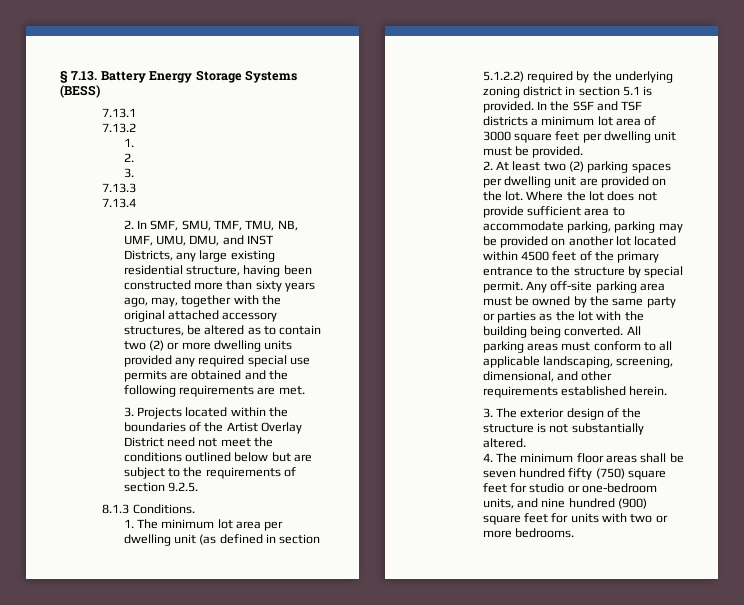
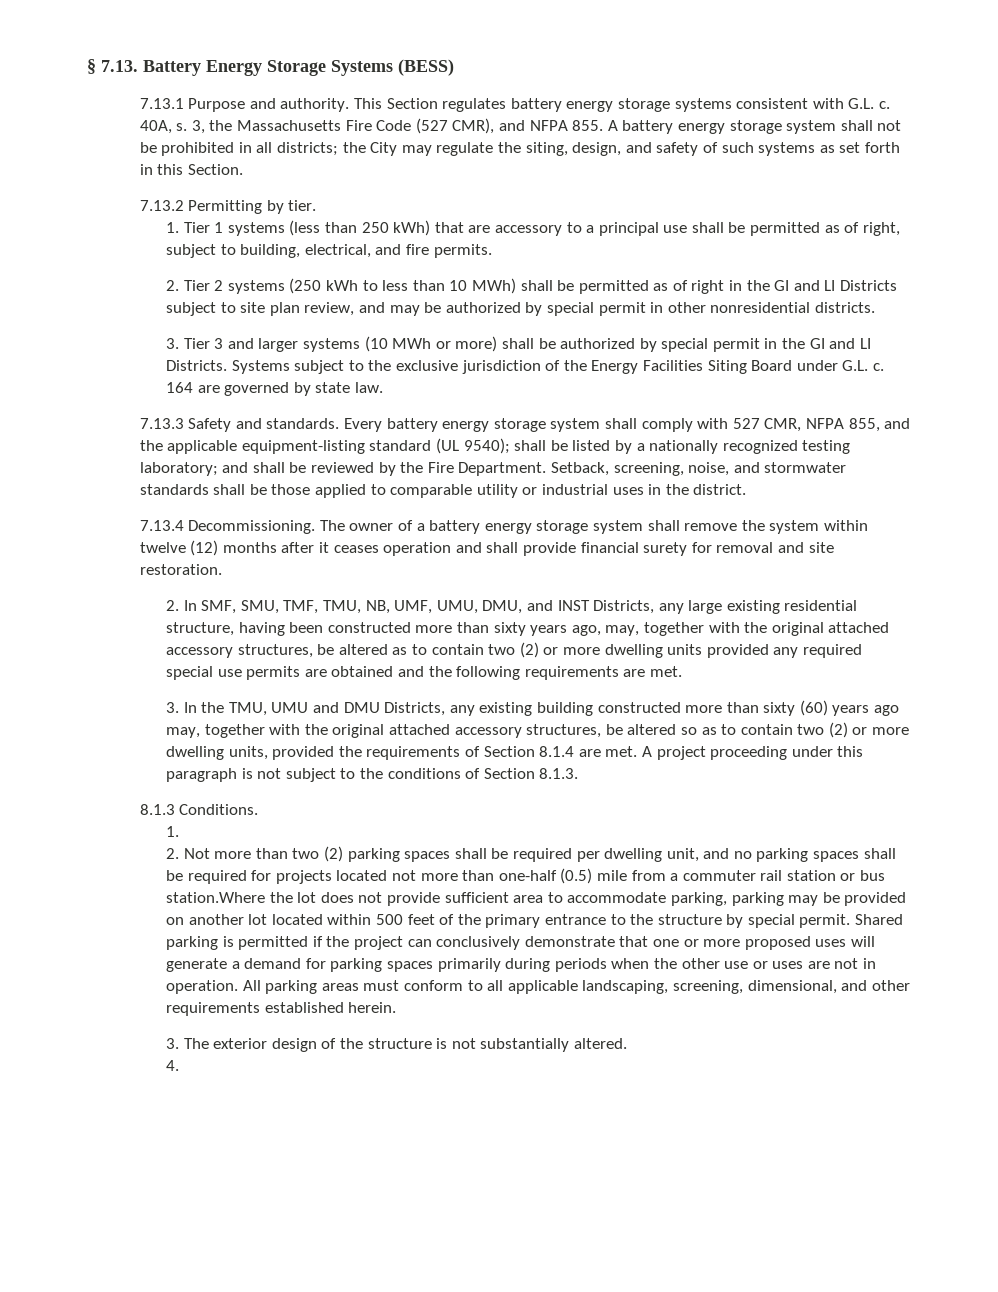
- 7.13.1
- 7.13.2
- 1.
- 2.
- 3.
- 7.13.3
- 7.13.4
+ 7.13.1 Purpose and authority. This Section regulates battery energy storage systems consistent with G.L. c. 40A, s. 3, the Massachusetts Fire Code (527 CMR), and NFPA 855. A battery energy storage system shall not be prohibited in all districts; the City may regulate the siting, design, and safety of such systems as set forth in this Section.
+ 7.13.2 Permitting by tier.
+ 1. Tier 1 systems (less than 250 kWh) that are accessory to a principal use shall be permitted as of right, subject to building, electrical, and fire permits.
+ 2. Tier 2 systems (250 kWh to less than 10 MWh) shall be permitted as of right in the GI and LI Districts subject to site plan review, and may be authorized by special permit in other nonresidential districts.
+ 3. Tier 3 and larger systems (10 MWh or more) shall be authorized by special permit in the GI and LI Districts. Systems subject to the exclusive jurisdiction of the Energy Facilities Siting Board under G.L. c. 164 are governed by state law.
+ 7.13.3 Safety and standards. Every battery energy storage system shall comply with 527 CMR, NFPA 855, and the applicable equipment-listing standard (UL 9540); shall be listed by a nationally recognized testing laboratory; and shall be reviewed by the Fire Department. Setback, screening, noise, and stormwater standards shall be those applied to comparable utility or industrial uses in the district.
+ 7.13.4 Decommissioning. The owner of a battery energy storage system shall remove the system within twelve (12) months after it ceases operation and shall provide financial surety for removal and site restoration.
- 3. Projects located within the boundaries of the Artist Overlay District need not meet the conditions outlined below but are subject to the requirements of section 9.2.5.
+ 3. In the TMU, UMU and DMU Districts, any existing building constructed more than sixty (60) years ago may, together with the original attached accessory structures, be altered so as to contain two (2) or more dwelling units, provided the requirements of Section 8.1.4 are met. A project proceeding under this paragraph is not subject to the conditions of Section 8.1.3.
  8.1.3 Conditions.
- 1. The minimum lot area per dwelling unit (as defined in section 5.1.2.2) required by the underlying zoning district in section 5.1 is provided. In the SSF and TSF districts a minimum lot area of 3000 square feet per dwelling unit must be provided.
- 2. At least two (2) parking spaces per dwelling unit are provided on the lot. Where the lot does not provide sufficient area to accommodate parking, parking may be provided on another lot located within 4500 feet of the primary entrance to the structure by special permit.
+ 1.
+ 2. Not more than two (2) parking spaces shall be required per dwelling unit, and no parking spaces shall be required for projects located not more than one-half (0.5) mile from a commuter rail station or bus station.Where the lot does not provide sufficient area to accommodate parking, parking may be provided on another lot located within 500 feet of the primary entrance to the structure by special permit.
- Any off-site parking area must be owned by the same party or parties as the lot with the building being converted.
+ Shared parking is permitted if the project can conclusively demonstrate that one or more proposed uses will generate a demand for parking spaces primarily during periods when the other use or uses are not in operation.
- 4. The minimum floor areas shall be seven hundred fifty (750) square feet for studio or one-bedroom units, and nine hundred (900) square feet for units with two or more bedrooms.
+ 4.

